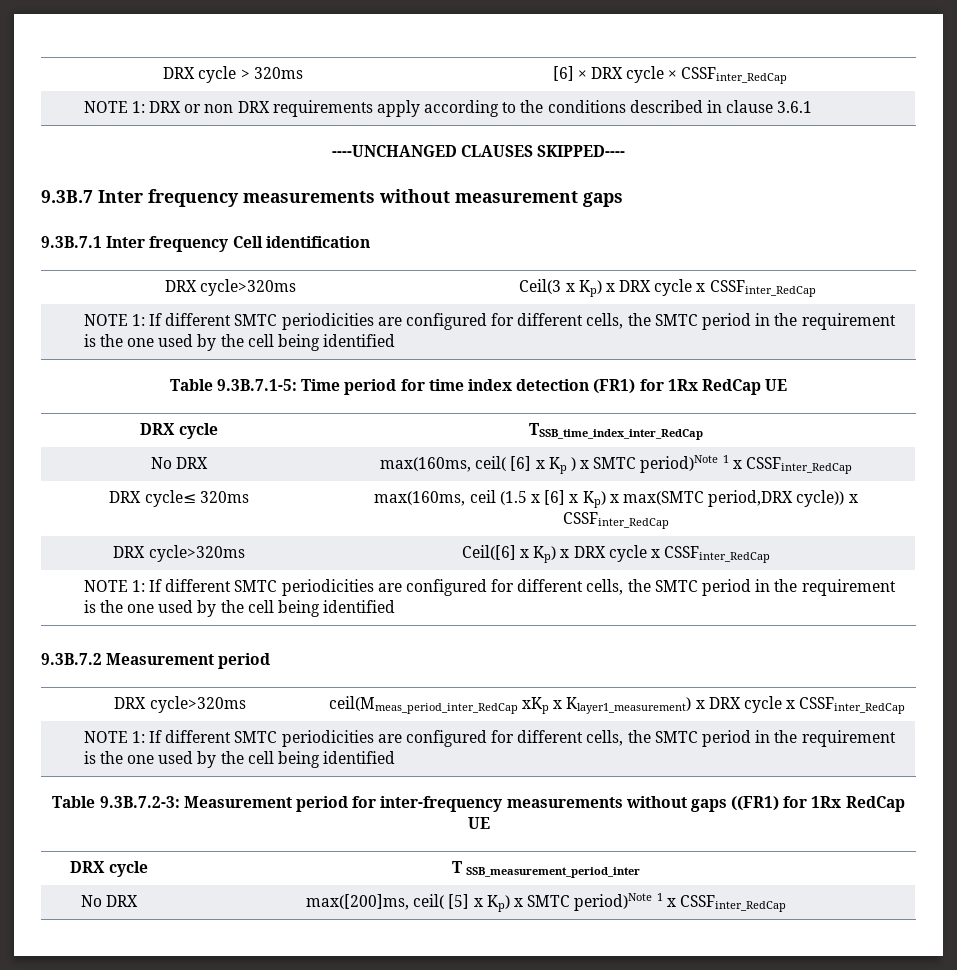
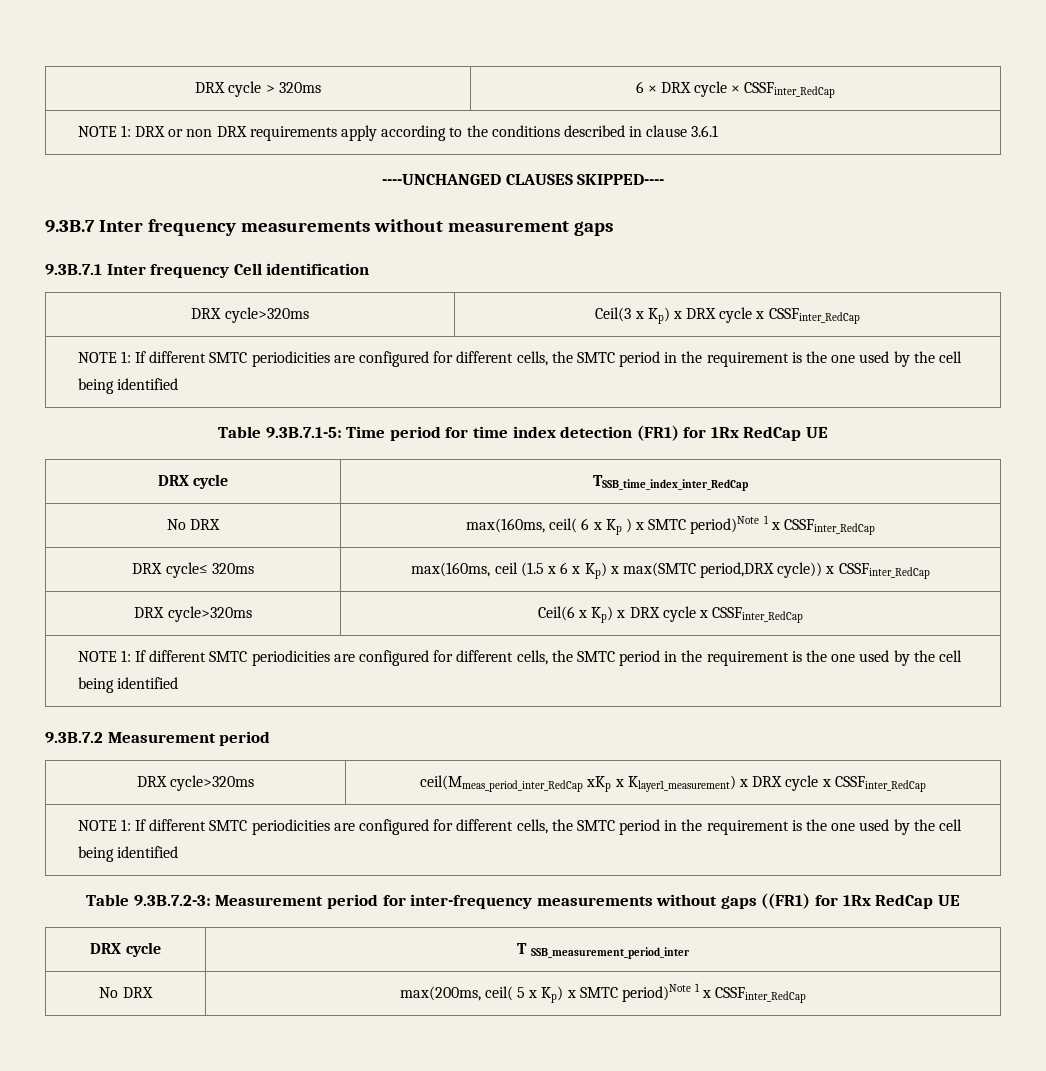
- DRX cycle > 320ms | [6] × DRX cycle × CSSFinter_RedCap
+ DRX cycle > 320ms | 6 × DRX cycle × CSSFinter_RedCap
- No DRX | max(160ms, ceil( [6] x Kp ) x SMTC period)Note 1 x CSSFinter_RedCap
+ No DRX | max(160ms, ceil( 6 x Kp ) x SMTC period)Note 1 x CSSFinter_RedCap
- DRX cycle≤ 320ms | max(160ms, ceil (1.5 x [6] x Kp) x max(SMTC period,DRX cycle)) x CSSFinter_RedCap
+ DRX cycle≤ 320ms | max(160ms, ceil (1.5 x 6 x Kp) x max(SMTC period,DRX cycle)) x CSSFinter_RedCap
- DRX cycle>320ms | Ceil([6] x Kp) x DRX cycle x CSSFinter_RedCap
+ DRX cycle>320ms | Ceil(6 x Kp) x DRX cycle x CSSFinter_RedCap
- No DRX | max([200]ms, ceil( [5] x Kp) x SMTC period)Note 1 x CSSFinter_RedCap
+ No DRX | max(200ms, ceil( 5 x Kp) x SMTC period)Note 1 x CSSFinter_RedCap

